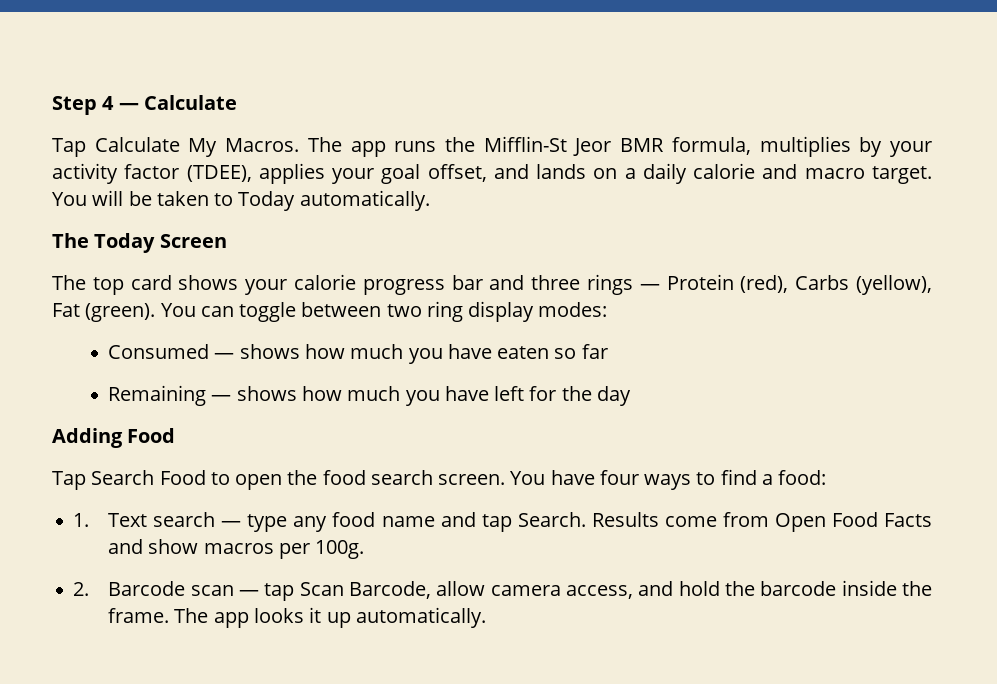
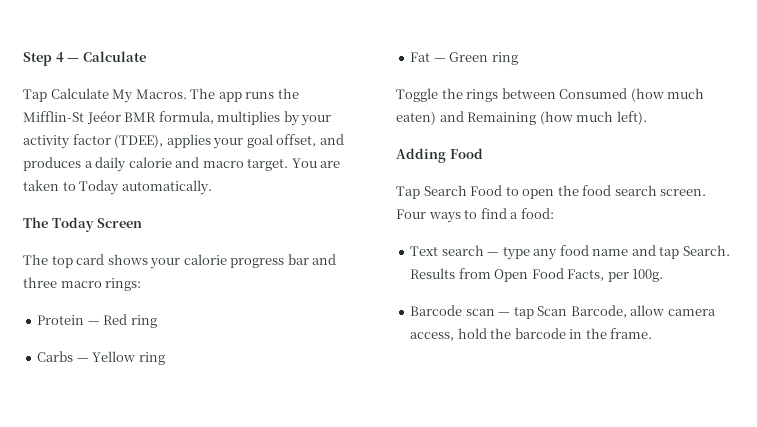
- The app runs the Mifflin-St Jeor BMR formula, multiplies by your activity factor (TDEE), applies your goal offset, and lands on a daily calorie and macro target.
+ The app runs the Mifflin-St Jeéor BMR formula, multiplies by your activity factor (TDEE), applies your goal offset, and produces a daily calorie and macro target.
- You will be taken to Today automatically.
+ You are taken to Today automatically.
- The top card shows your calorie progress bar and three rings — Protein (red), Carbs (yellow), Fat (green). You can toggle between two ring display modes:
- Consumed — shows how much you have eaten so far
- Remaining — shows how much you have left for the day
+ The top card shows your calorie progress bar and three macro rings:
+ Protein — Red ring
+ Carbs — Yellow ring
+ Fat — Green ring
+ Toggle the rings between Consumed (how much eaten) and Remaining (how much left).
- You have four ways to find a food:
+ Four ways to find a food:
- 1. Text search — type any food name and tap Search.
+ Text search — type any food name and tap Search.
- Results come from Open Food Facts and show macros per 100g.
+ Results from Open Food Facts, per 100g.
- 2. Barcode scan — tap Scan Barcode, allow camera access, and hold the barcode inside the frame. The app looks it up automatically.
+ Barcode scan — tap Scan Barcode, allow camera access, hold the barcode in the frame.

